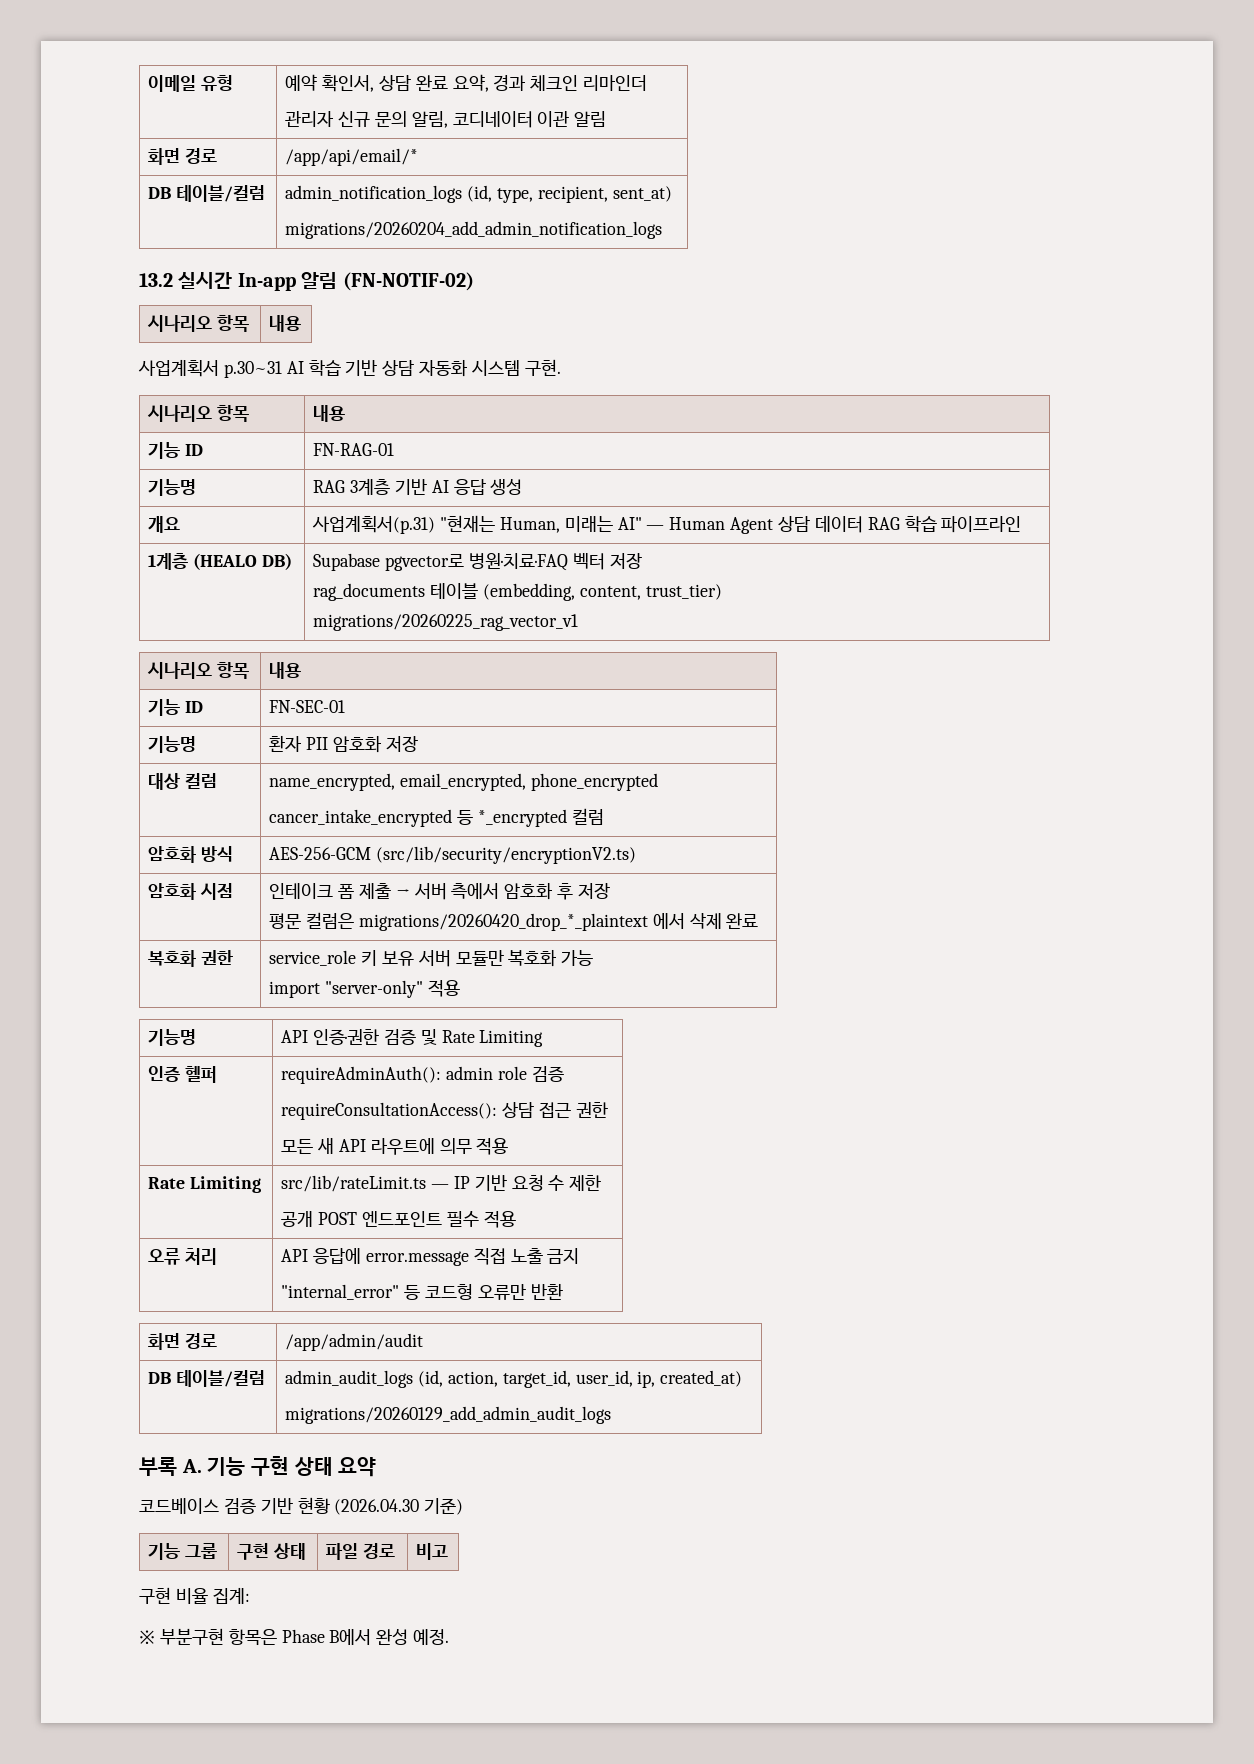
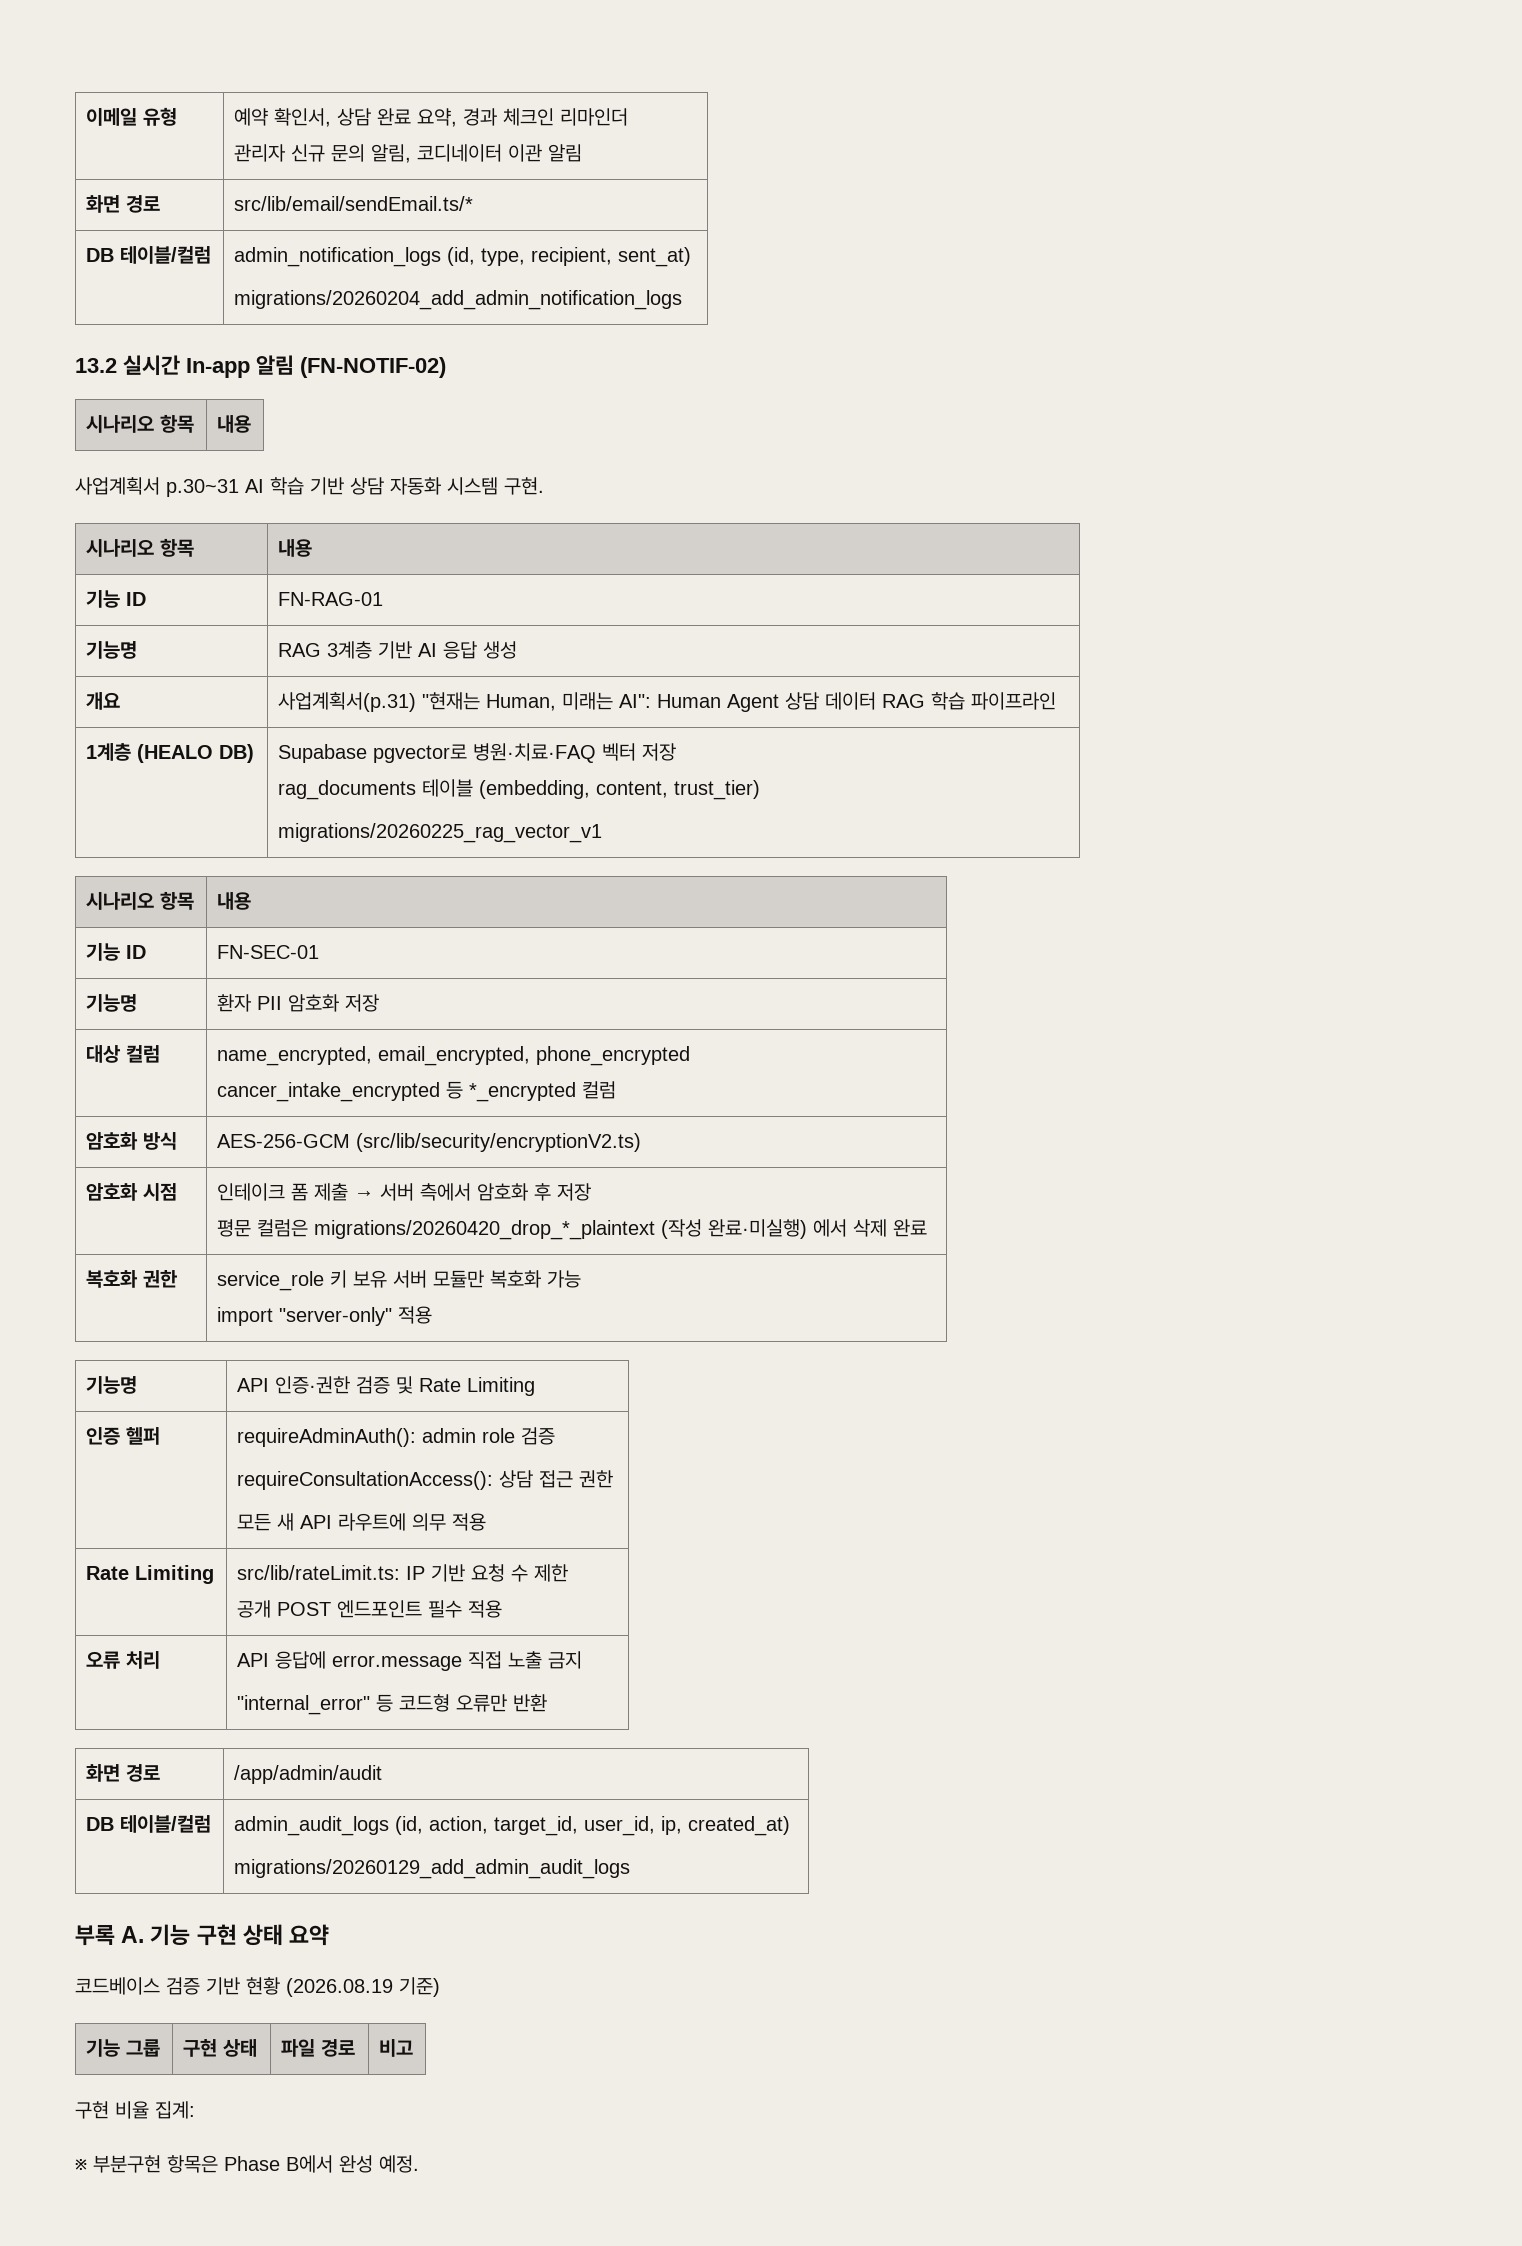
- 화면 경로 | /app/api/email/*
+ 화면 경로 | src/lib/email/sendEmail.ts/*
- 개요 | 사업계획서(p.31) "현재는 Human, 미래는 AI" — Human Agent 상담 데이터 RAG 학습 파이프라인
+ 개요 | 사업계획서(p.31) "현재는 Human, 미래는 AI": Human Agent 상담 데이터 RAG 학습 파이프라인
  암호화 시점 | 인테이크 폼 제출 → 서버 측에서 암호화 후 저장
- 평문 컬럼은 migrations/20260420_drop_*_plaintext 에서 삭제 완료
+ 평문 컬럼은 migrations/20260420_drop_*_plaintext (작성 완료·미실행) 에서 삭제 완료
- Rate Limiting | src/lib/rateLimit.ts — IP 기반 요청 수 제한
+ Rate Limiting | src/lib/rateLimit.ts: IP 기반 요청 수 제한
- 코드베이스 검증 기반 현황 (2026.04.30 기준)
+ 코드베이스 검증 기반 현황 (2026.08.19 기준)

